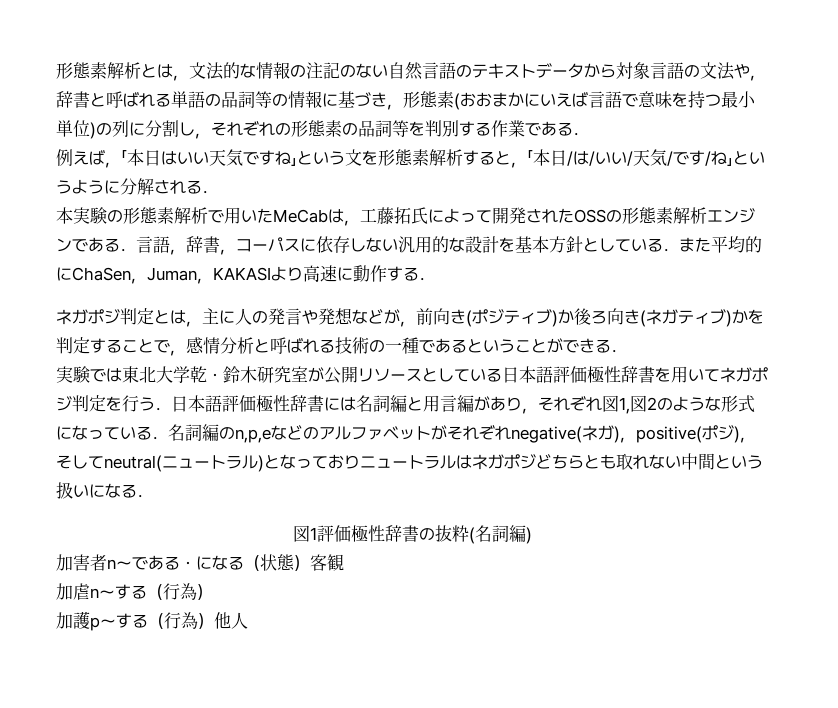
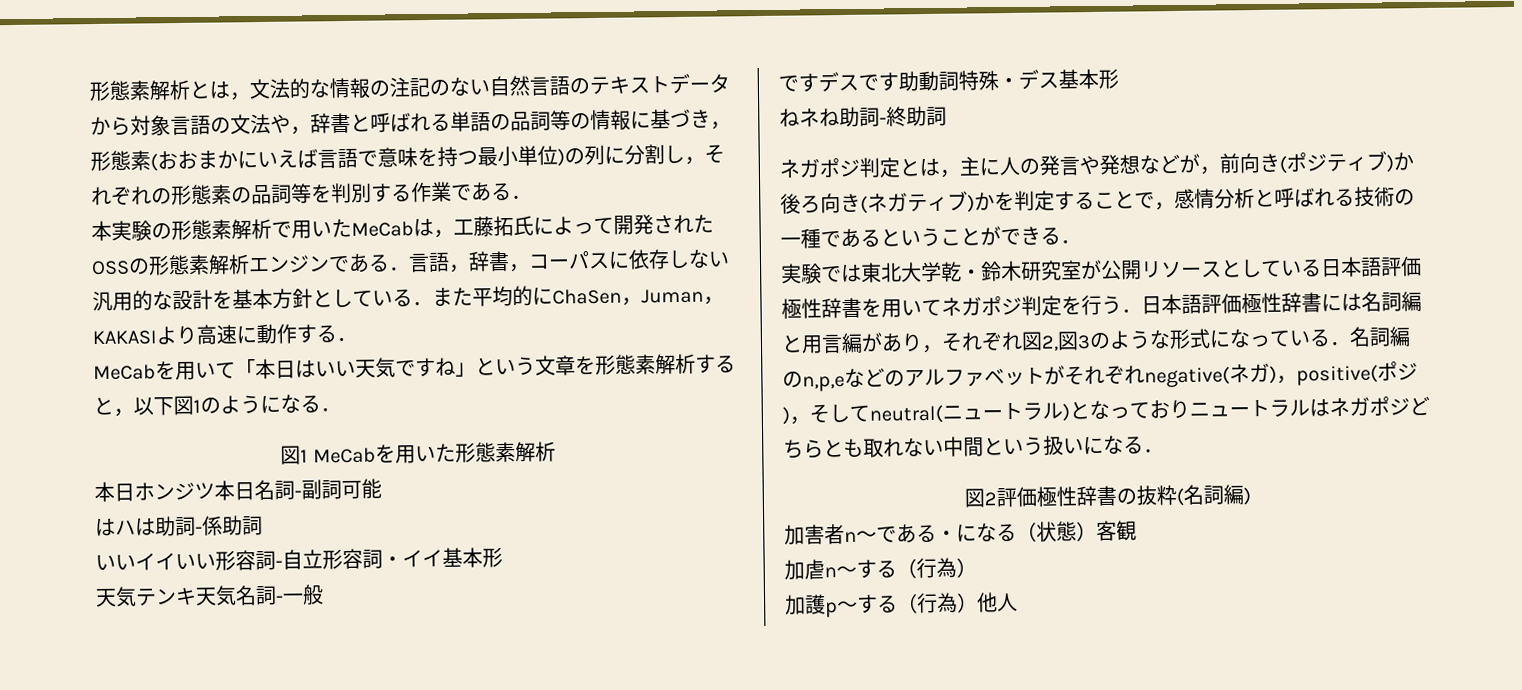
- 例えば，「本日はいい天気ですね」という文を形態素解析すると，「本日/は/いい/天気/です/ね」というように分解される．
+ MeCabを用いて「本日はいい天気ですね」という文章を形態素解析すると，以下図1のようになる．
+ 図1 MeCabを用いた形態素解析
+ 本日ホンジツ本日名詞-副詞可能
+ はハは助詞-係助詞
+ いいイイいい形容詞-自立形容詞・イイ基本形
+ 天気テンキ天気名詞-一般
+ ですデスです助動詞特殊・デス基本形
+ ねネね助詞-終助詞
- 実験では東北大学乾・鈴木研究室が公開リソースとしている日本語評価極性辞書を用いてネガポジ判定を行う．日本語評価極性辞書には名詞編と用言編があり，それぞれ図1,図2のような形式になっている．名詞編のn,p,eなどのアルファベットがそれぞれnegative(ネガ)，positive(ポジ)，そしてneutral(ニュートラル)となっておりニュートラルはネガポジどちらとも取れない中間という扱いになる．
+ 実験では東北大学乾・鈴木研究室が公開リソースとしている日本語評価極性辞書を用いてネガポジ判定を行う．日本語評価極性辞書には名詞編と用言編があり，それぞれ図2,図3のような形式になっている．名詞編のn,p,eなどのアルファベットがそれぞれnegative(ネガ)，positive(ポジ)，そしてneutral(ニュートラル)となっておりニュートラルはネガポジどちらとも取れない中間という扱いになる．
- 図1評価極性辞書の抜粋(名詞編)
+ 図2評価極性辞書の抜粋(名詞編)

